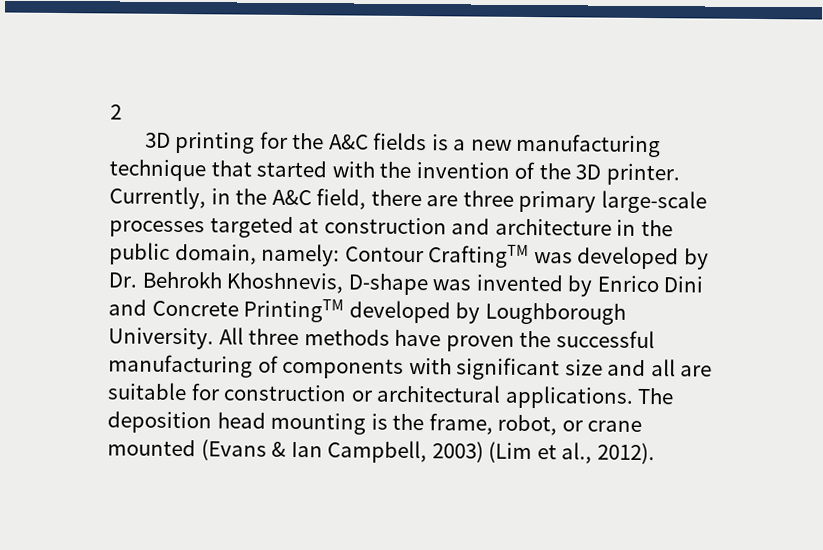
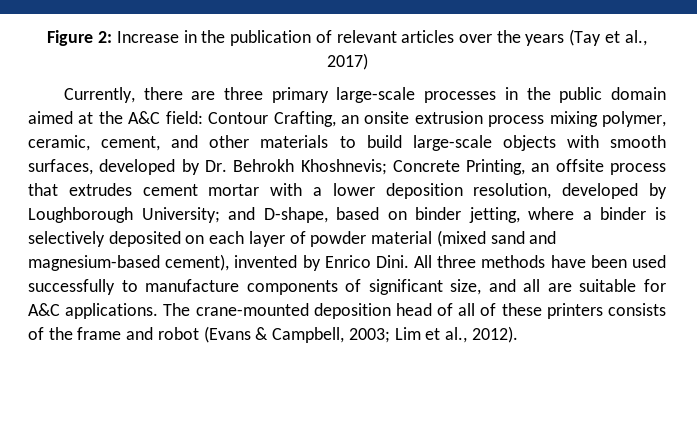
- 2
- 3D printing for the A&C fields is a new manufacturing technique that started with the invention of the 3D printer. Currently, in the A&C field, there are three primary large-scale processes targeted at construction and architecture in the public domain, namely: Contour CraftingTM was developed by Dr. Behrokh Khoshnevis, D-shape was invented by Enrico Dini and Concrete PrintingTM developed by Loughborough University. All three methods have proven the successful manufacturing of components with significant size and all are suitable for construction or architectural applications.
+ Figure 2: Increase in the publication of relevant articles over the years (Tay et al., 2017)
+ Currently, there are three primary large-scale processes in the public domain aimed at the A&C field: Contour Crafting, an onsite extrusion process mixing polymer, ceramic, cement, and other materials to build large-scale objects with smooth surfaces, developed by Dr. Behrokh Khoshnevis; Concrete Printing, an offsite process that extrudes cement mortar with a lower deposition resolution, developed by Loughborough University; and D-shape, based on binder jetting, where a binder is selectively deposited on each layer of powder material (mixed sand and magnesium-based cement), invented by Enrico Dini. All three methods have been used successfully to manufacture components of significant size, and all are suitable for A&C applications.
- The deposition head mounting is the frame, robot, or crane mounted (Evans & Ian Campbell, 2003) (Lim et al., 2012).
+ The crane-mounted deposition head of all of these printers consists of the frame and robot (Evans & Campbell, 2003; Lim et al., 2012).

